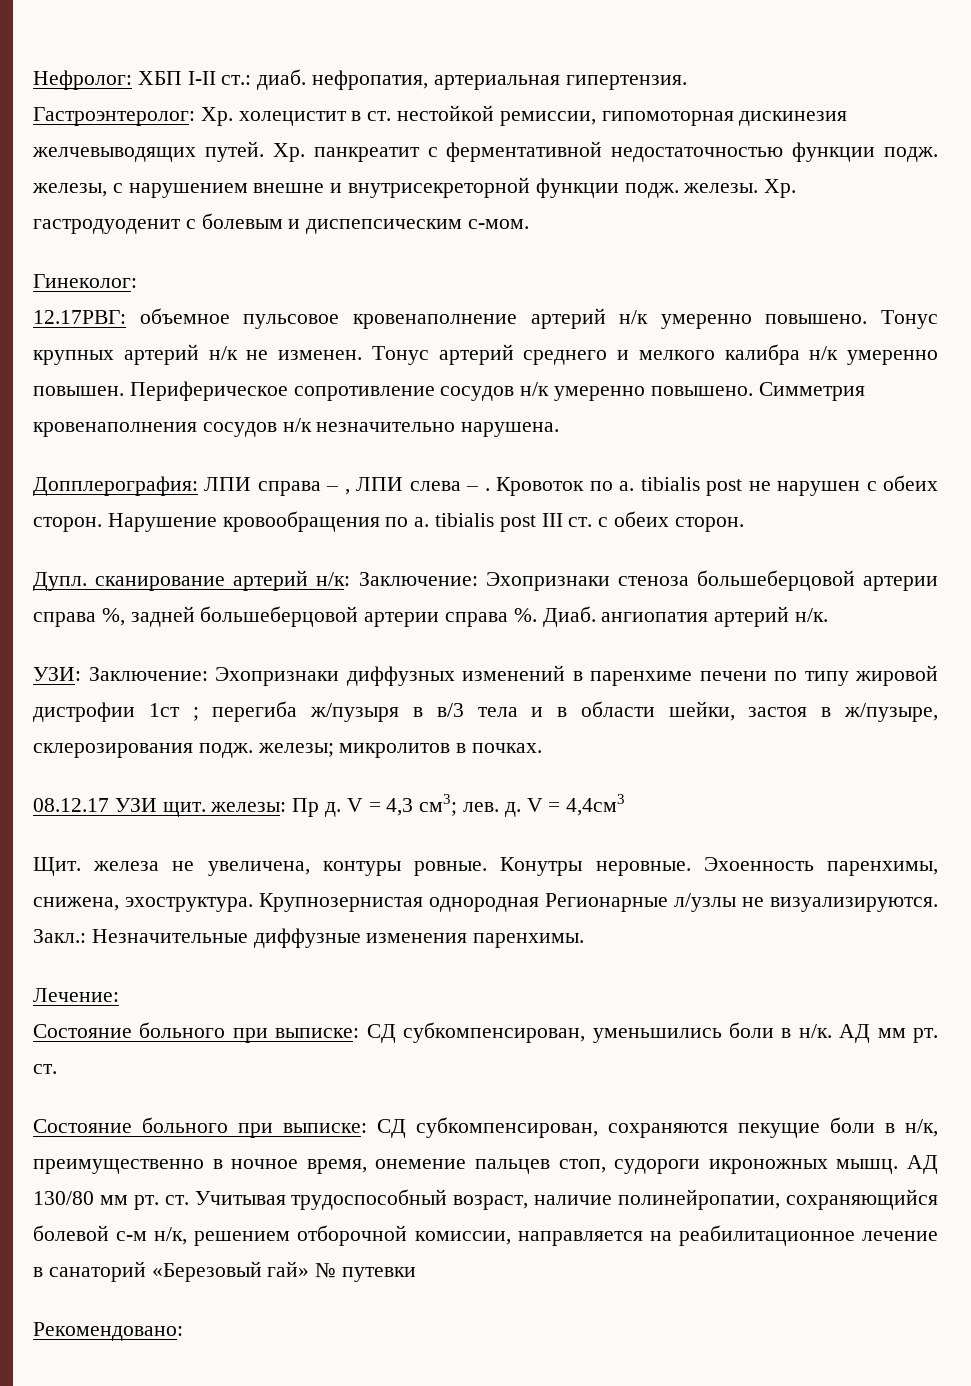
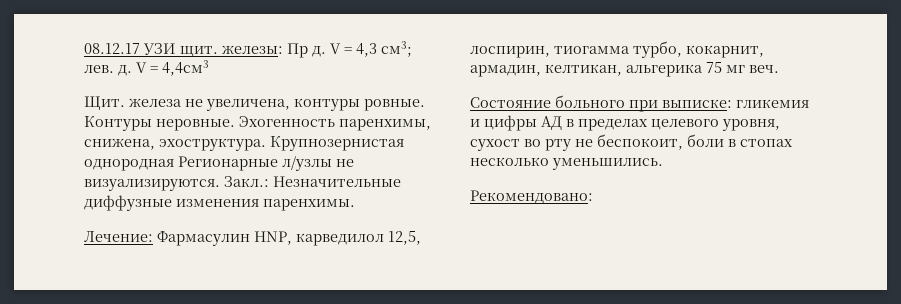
- Нефролог: ХБП I-II ст.: диаб. нефропатия, артериальная гипертензия.
- Гастроэнтеролог: Хр. холецистит в ст. нестойкой ремиссии, гипомоторная дискинезия желчевыводящих путей. Хр. панкреатит с ферментативной недостаточностью функции подж. железы, с нарушением внешне и внутрисекреторной функции подж. железы. Хр. гастродуоденит с болевым и диспепсическим с-мом.
- Гинеколог:
- 12.17РВГ: объемное пульсовое кровенаполнение артерий н/к умеренно повышено. Тонус крупных артерий н/к не изменен. Тонус артерий среднего и мелкого калибра н/к умеренно повышен. Периферическое сопротивление сосудов н/к умеренно повышено. Симметрия кровенаполнения сосудов н/к незначительно нарушена.
- Допплерография: ЛПИ справа – , ЛПИ слева – . Кровоток по а. tibialis роst не нарушен с обеих сторон. Нарушение кровообращения по а. tibialis роst III ст. с обеих сторон.
- Дупл. сканирование артерий н/к: Заключение: Эхопризнаки стеноза большеберцовой артерии справа %, задней большеберцовой артерии справа %. Диаб. ангиопатия артерий н/к.
- УЗИ: Заключение: Эхопризнаки диффузных изменений в паренхиме печени по типу жировой дистрофии 1ст ; перегиба ж/пузыря в в/3 тела и в области шейки, застоя в ж/пузыре, склерозирования подж. железы; микролитов в почках.
- Конутры неровные. Эхоенность паренхимы, снижена, эхоструктура.
+ Контуры неровные. Эхогенность паренхимы, снижена, эхоструктура.
- Лечение:
- Состояние больного при выписке: СД субкомпенсирован, уменьшились боли в н/к. АД мм рт. ст.
- Состояние больного при выписке: СД субкомпенсирован, сохраняются пекущие боли в н/к, преимущественно в ночное время, онемение пальцев стоп, судороги икроножных мышц. АД 130/80 мм рт. ст. Учитывая трудоспособный возраст, наличие полинейропатии, сохраняющийся болевой с-м н/к, решением отборочной комиссии, направляется на реабилитационное лечение в санаторий «Березовый гай» № путевки
+ Лечение: Фармасулин НNP, карведилол 12,5, лоспирин, тиогамма турбо, кокарнит, армадин, келтикан, альгерика 75 мг веч.
+ Состояние больного при выписке: гликемия и цифры АД в пределах целевого уровня, сухост во рту не беспокоит, боли в стопах несколько уменьшились.

